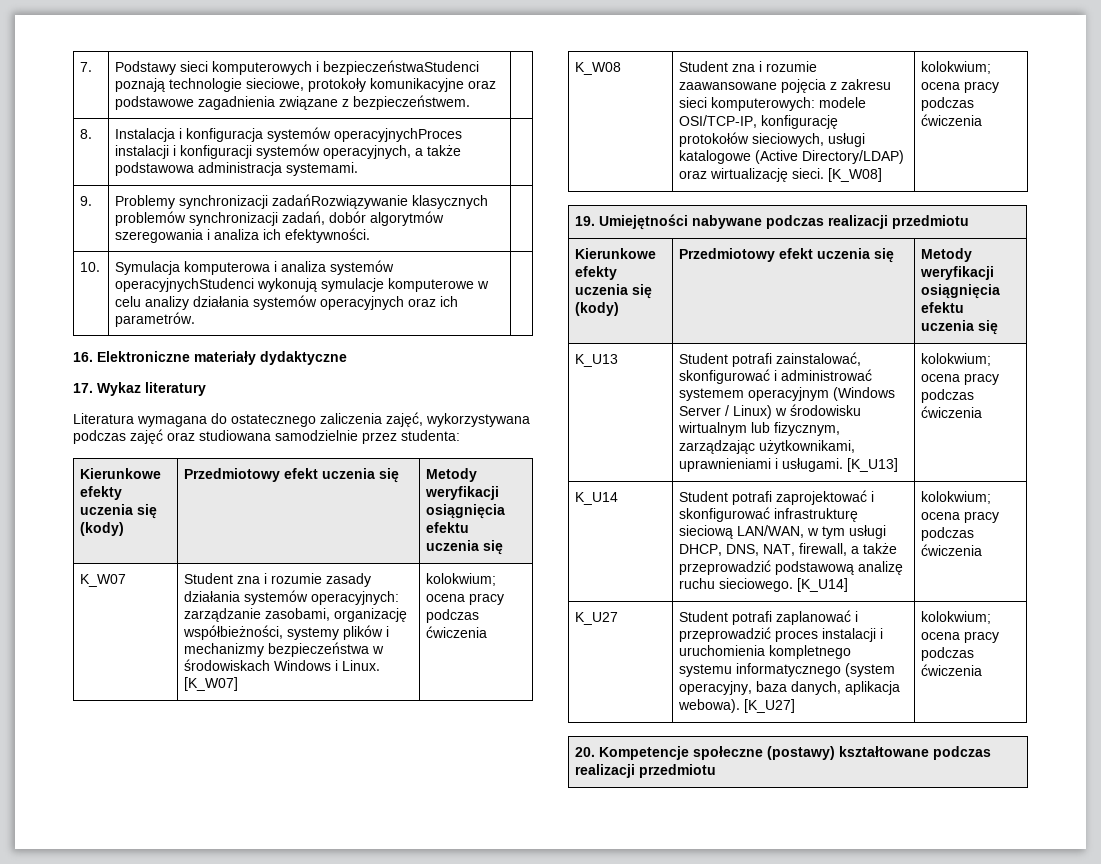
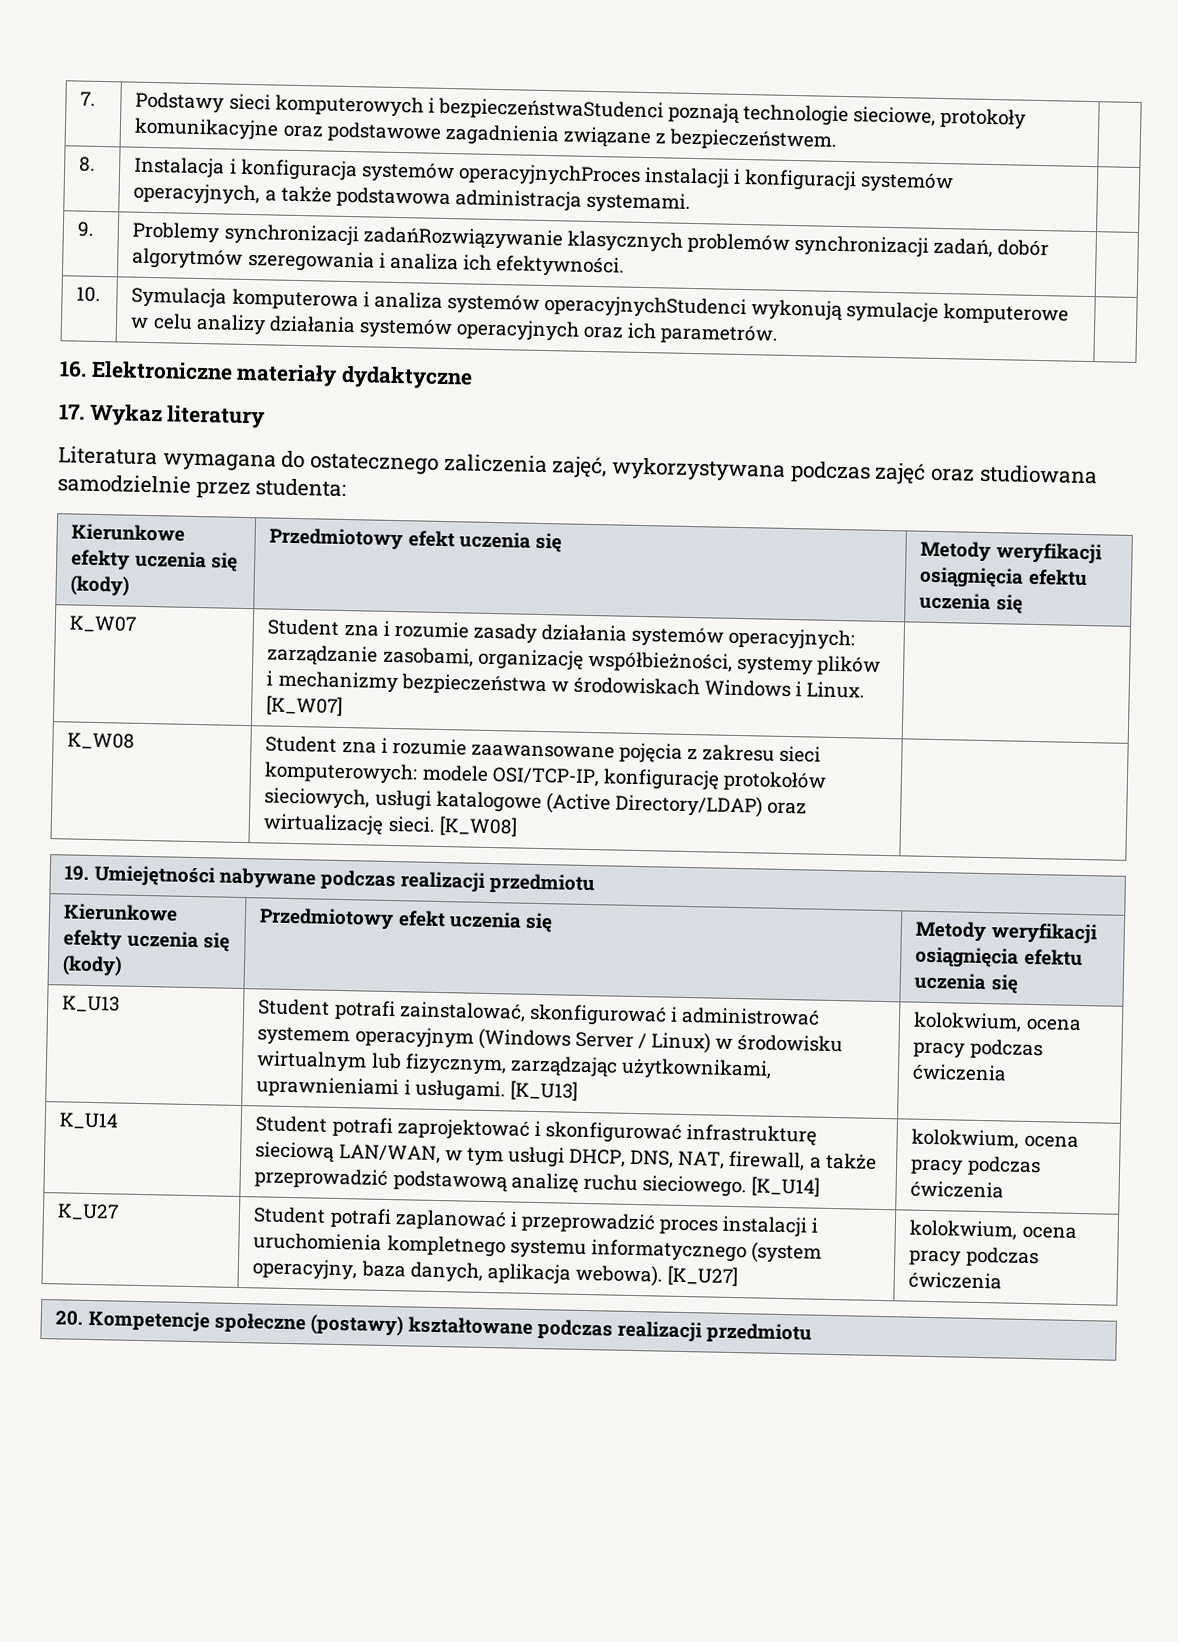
- K_W07 | Student zna i rozumie zasady działania systemów operacyjnych: zarządzanie zasobami, organizację współbieżności, systemy plików i mechanizmy bezpieczeństwa w środowiskach Windows i Linux. [K_W07] | kolokwium; ocena pracy podczas ćwiczenia
+ K_W07 | Student zna i rozumie zasady działania systemów operacyjnych: zarządzanie zasobami, organizację współbieżności, systemy plików i mechanizmy bezpieczeństwa w środowiskach Windows i Linux. [K_W07] |
- K_W08 | Student zna i rozumie zaawansowane pojęcia z zakresu sieci komputerowych: modele OSI/TCP-IP, konfigurację protokołów sieciowych, usługi katalogowe (Active Directory/LDAP) oraz wirtualizację sieci. [K_W08] | kolokwium; ocena pracy podczas ćwiczenia
+ K_W08 | Student zna i rozumie zaawansowane pojęcia z zakresu sieci komputerowych: modele OSI/TCP-IP, konfigurację protokołów sieciowych, usługi katalogowe (Active Directory/LDAP) oraz wirtualizację sieci. [K_W08] |
- K_U13 | Student potrafi zainstalować, skonfigurować i administrować systemem operacyjnym (Windows Server / Linux) w środowisku wirtualnym lub fizycznym, zarządzając użytkownikami, uprawnieniami i usługami. [K_U13] | kolokwium; ocena pracy podczas ćwiczenia
+ K_U13 | Student potrafi zainstalować, skonfigurować i administrować systemem operacyjnym (Windows Server / Linux) w środowisku wirtualnym lub fizycznym, zarządzając użytkownikami, uprawnieniami i usługami. [K_U13] | kolokwium, ocena pracy podczas ćwiczenia
- K_U14 | Student potrafi zaprojektować i skonfigurować infrastrukturę sieciową LAN/WAN, w tym usługi DHCP, DNS, NAT, firewall, a także przeprowadzić podstawową analizę ruchu sieciowego. [K_U14] | kolokwium; ocena pracy podczas ćwiczenia
+ K_U14 | Student potrafi zaprojektować i skonfigurować infrastrukturę sieciową LAN/WAN, w tym usługi DHCP, DNS, NAT, firewall, a także przeprowadzić podstawową analizę ruchu sieciowego. [K_U14] | kolokwium, ocena pracy podczas ćwiczenia
- K_U27 | Student potrafi zaplanować i przeprowadzić proces instalacji i uruchomienia kompletnego systemu informatycznego (system operacyjny, baza danych, aplikacja webowa). [K_U27] | kolokwium; ocena pracy podczas ćwiczenia
+ K_U27 | Student potrafi zaplanować i przeprowadzić proces instalacji i uruchomienia kompletnego systemu informatycznego (system operacyjny, baza danych, aplikacja webowa). [K_U27] | kolokwium, ocena pracy podczas ćwiczenia

